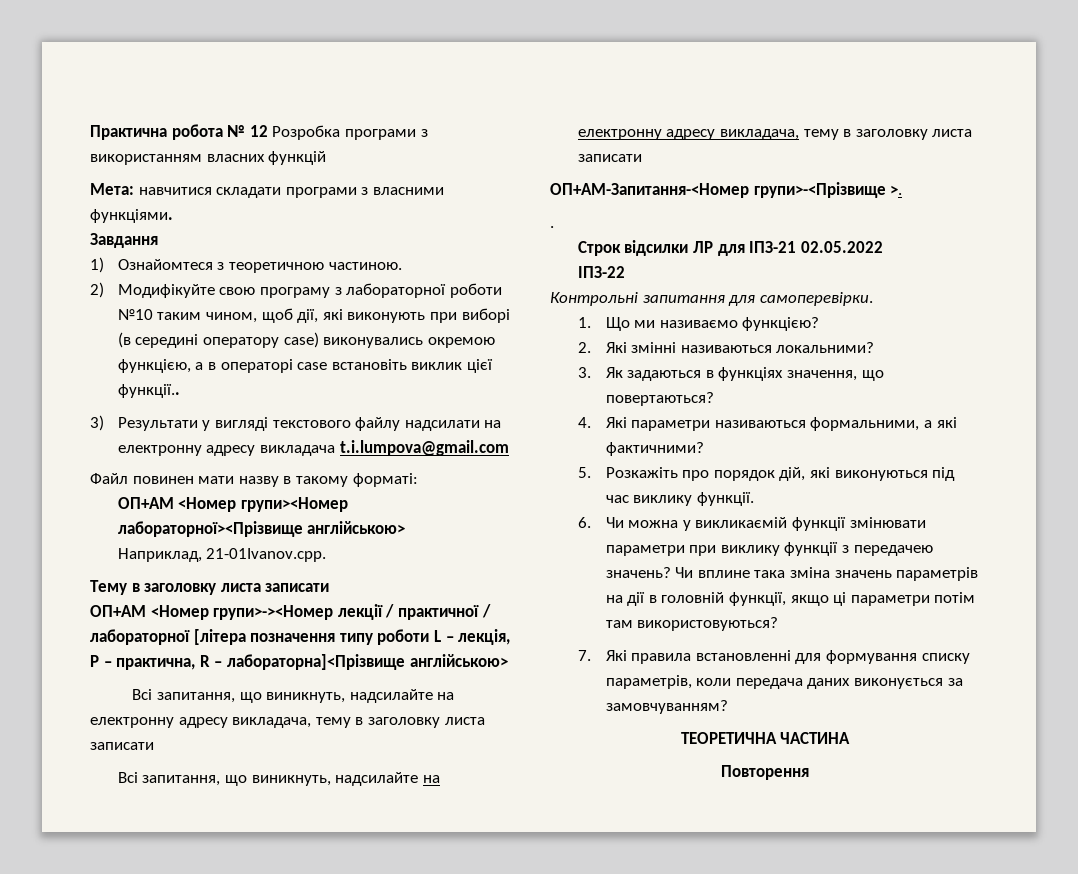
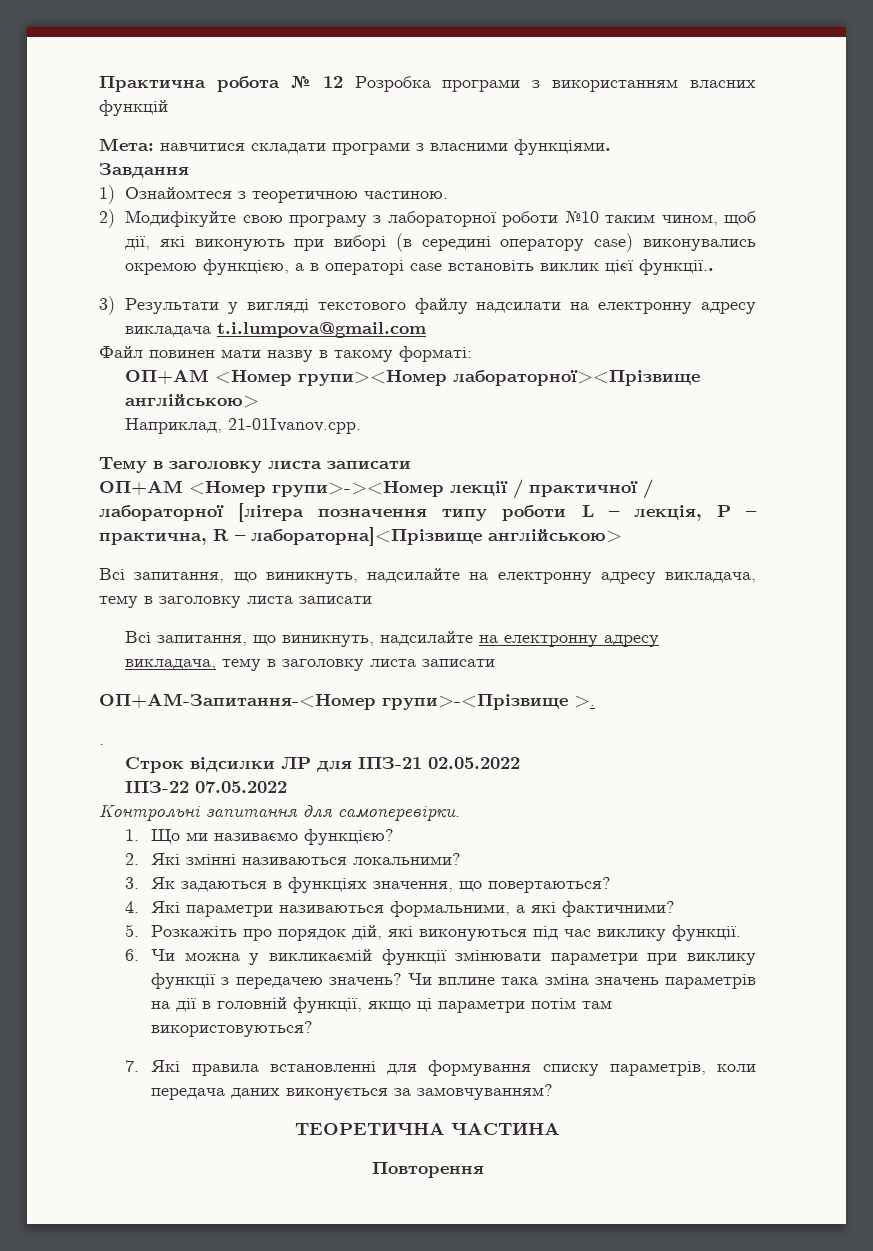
- ІПЗ-22
+ ІПЗ-22 07.05.2022

